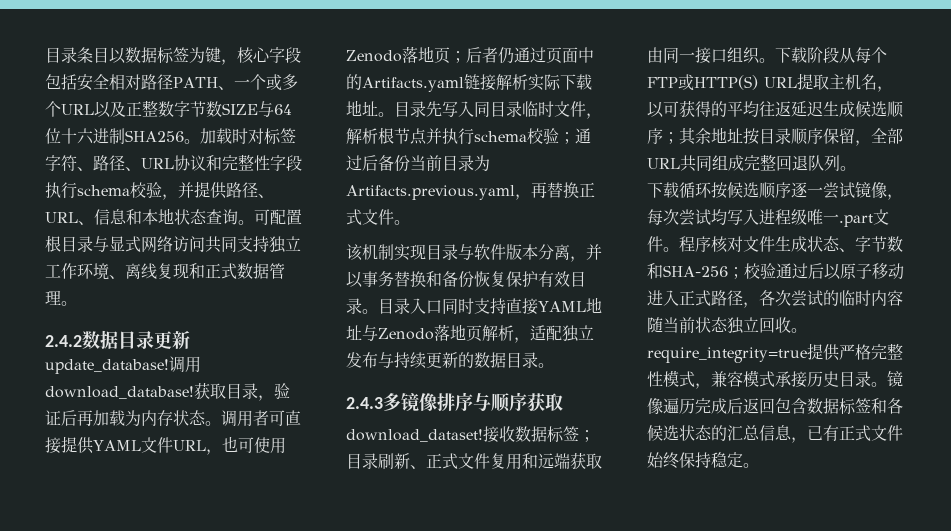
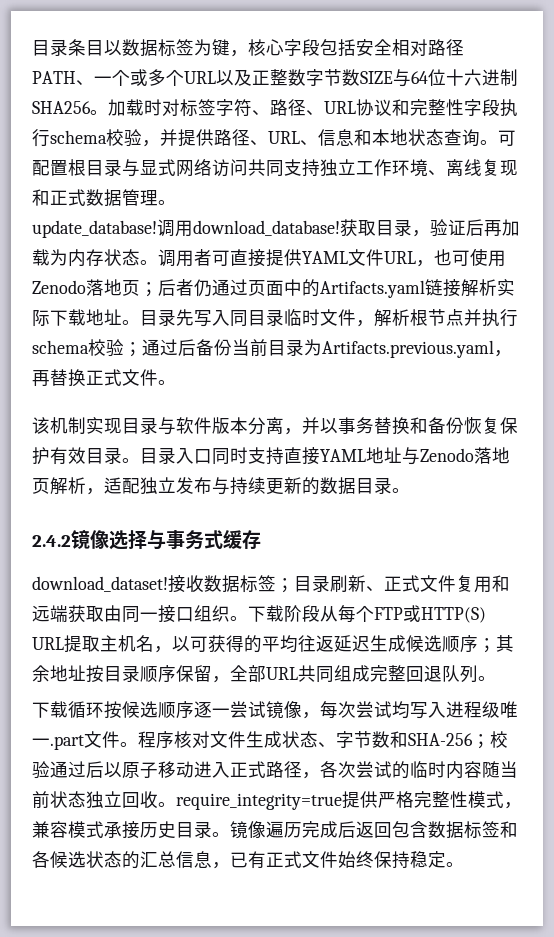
- 2.4.2数据目录更新
- 2.4.3多镜像排序与顺序获取
+ 2.4.2镜像选择与事务式缓存

